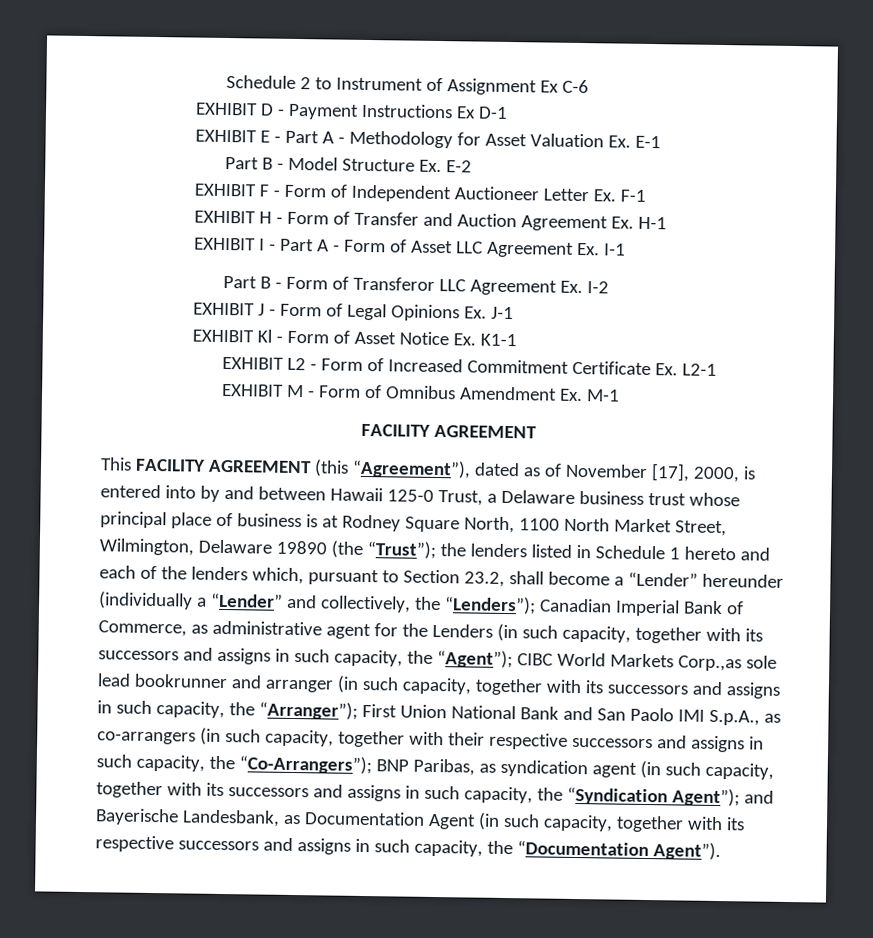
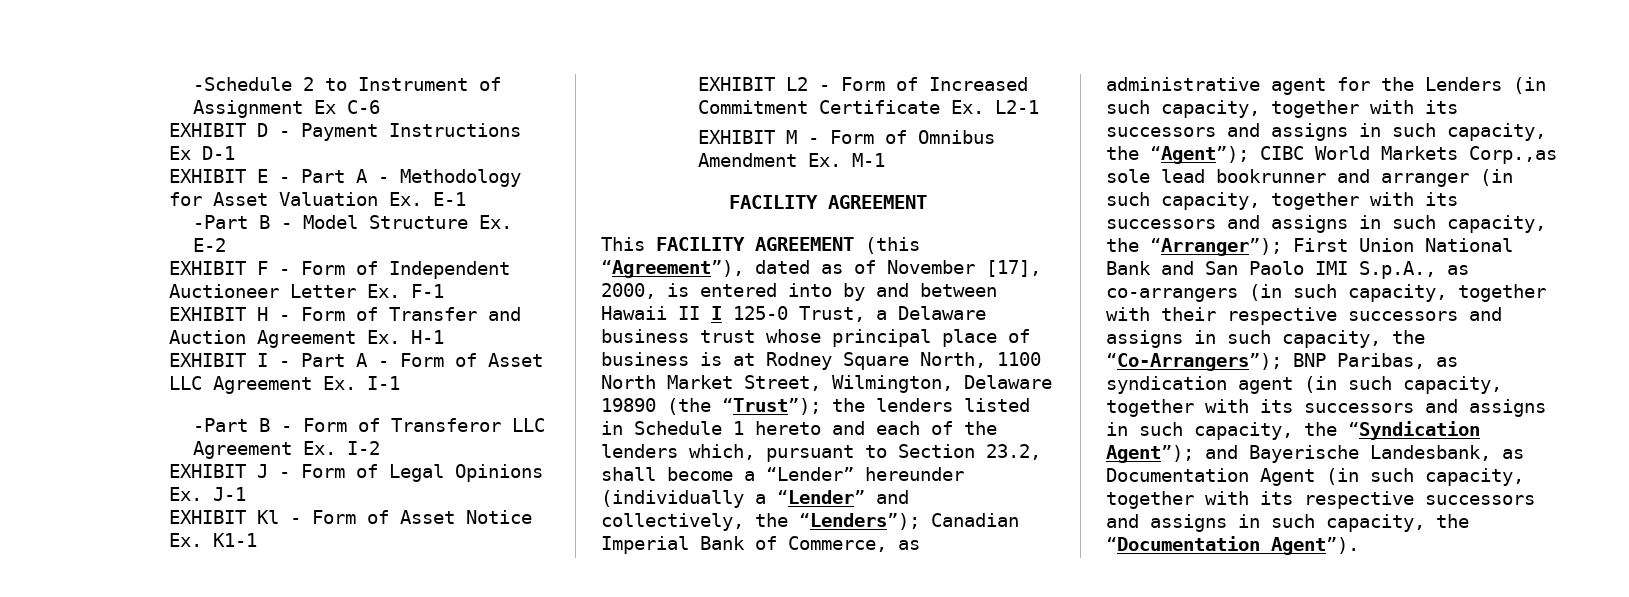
- Schedule 2 to Instrument of Assignment Ex C-6
+ -Schedule 2 to Instrument of Assignment Ex C-6
- Part B - Model Structure Ex. E-2
+ -Part B - Model Structure Ex. E-2
- Part B - Form of Transferor LLC Agreement Ex. I-2
+ -Part B - Form of Transferor LLC Agreement Ex. I-2
- This FACILITY AGREEMENT (this “Agreement”), dated as of November [17], 2000, is entered into by and between Hawaii 125-0 Trust, a Delaware business trust whose principal place of business is at Rodney Square North, 1100 North Market Street, Wilmington, Delaware 19890 (the “Trust”);
+ This FACILITY AGREEMENT (this “Agreement”), dated as of November [17], 2000, is entered into by and between Hawaii II I 125-0 Trust, a Delaware business trust whose principal place of business is at Rodney Square North, 1100 North Market Street, Wilmington, Delaware 19890 (the “Trust”);

